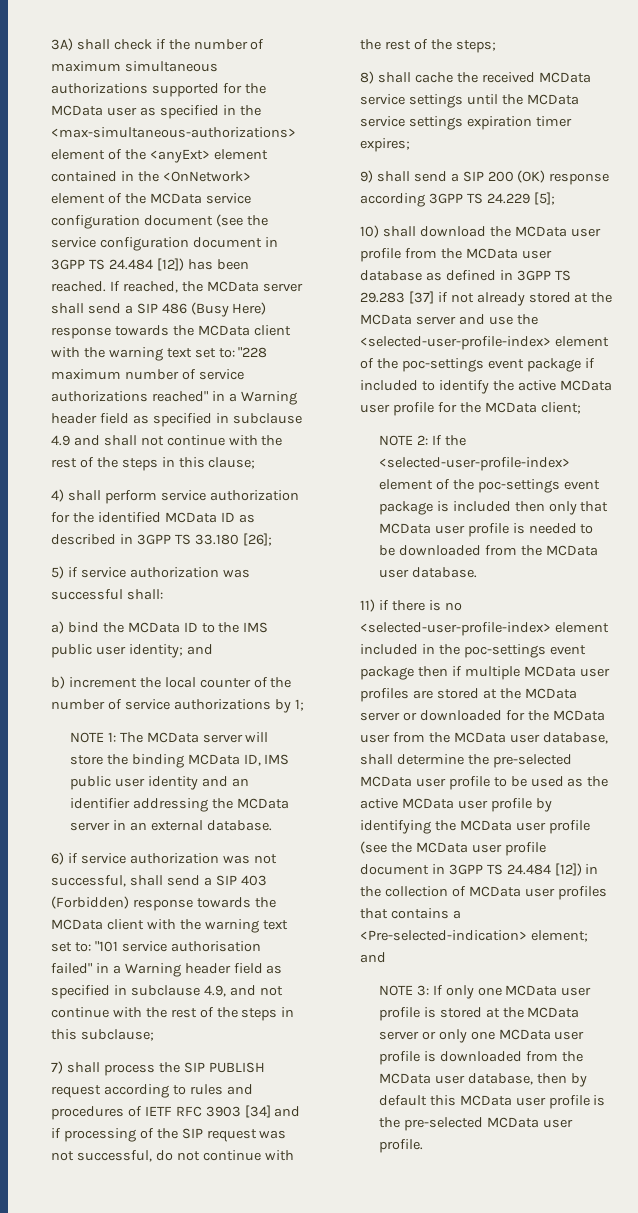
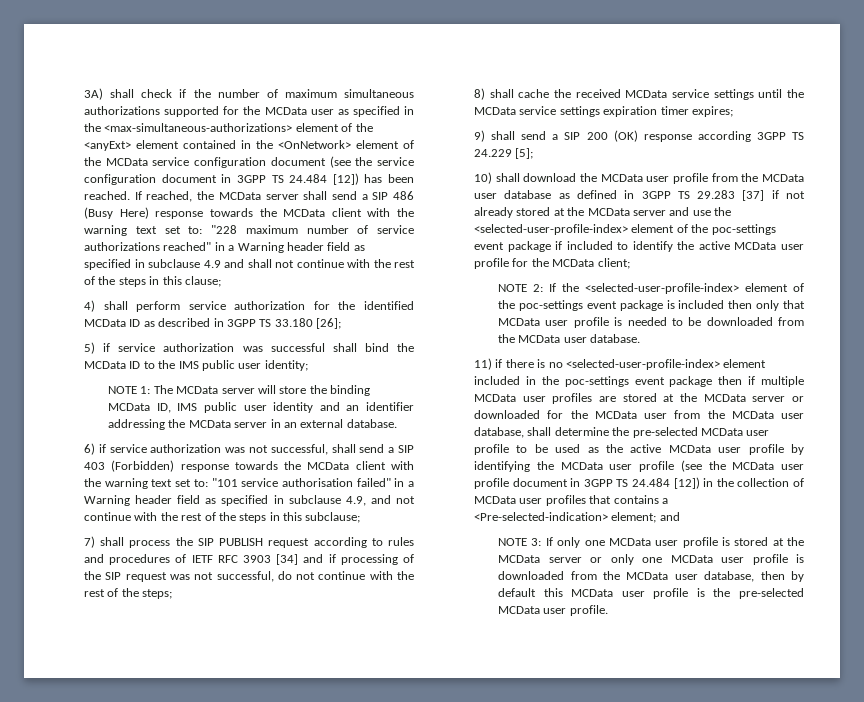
- 5) if service authorization was successful shall:
- a) bind the MCData ID to the IMS public user identity; and
- b) increment the local counter of the number of service authorizations by 1;
+ 5) if service authorization was successful shall bind the MCData ID to the IMS public user identity;

